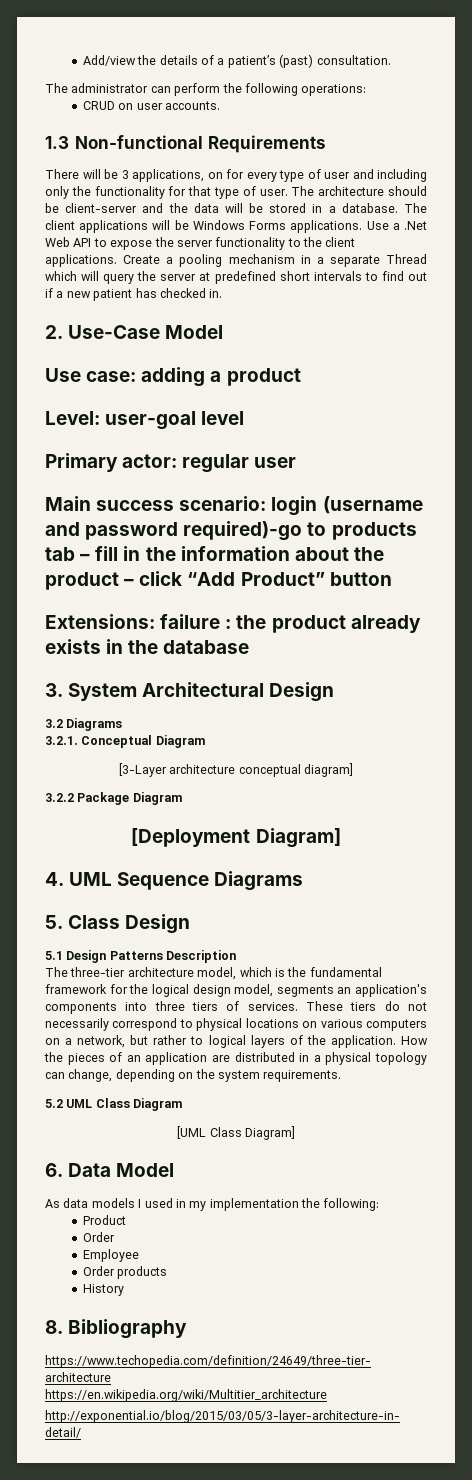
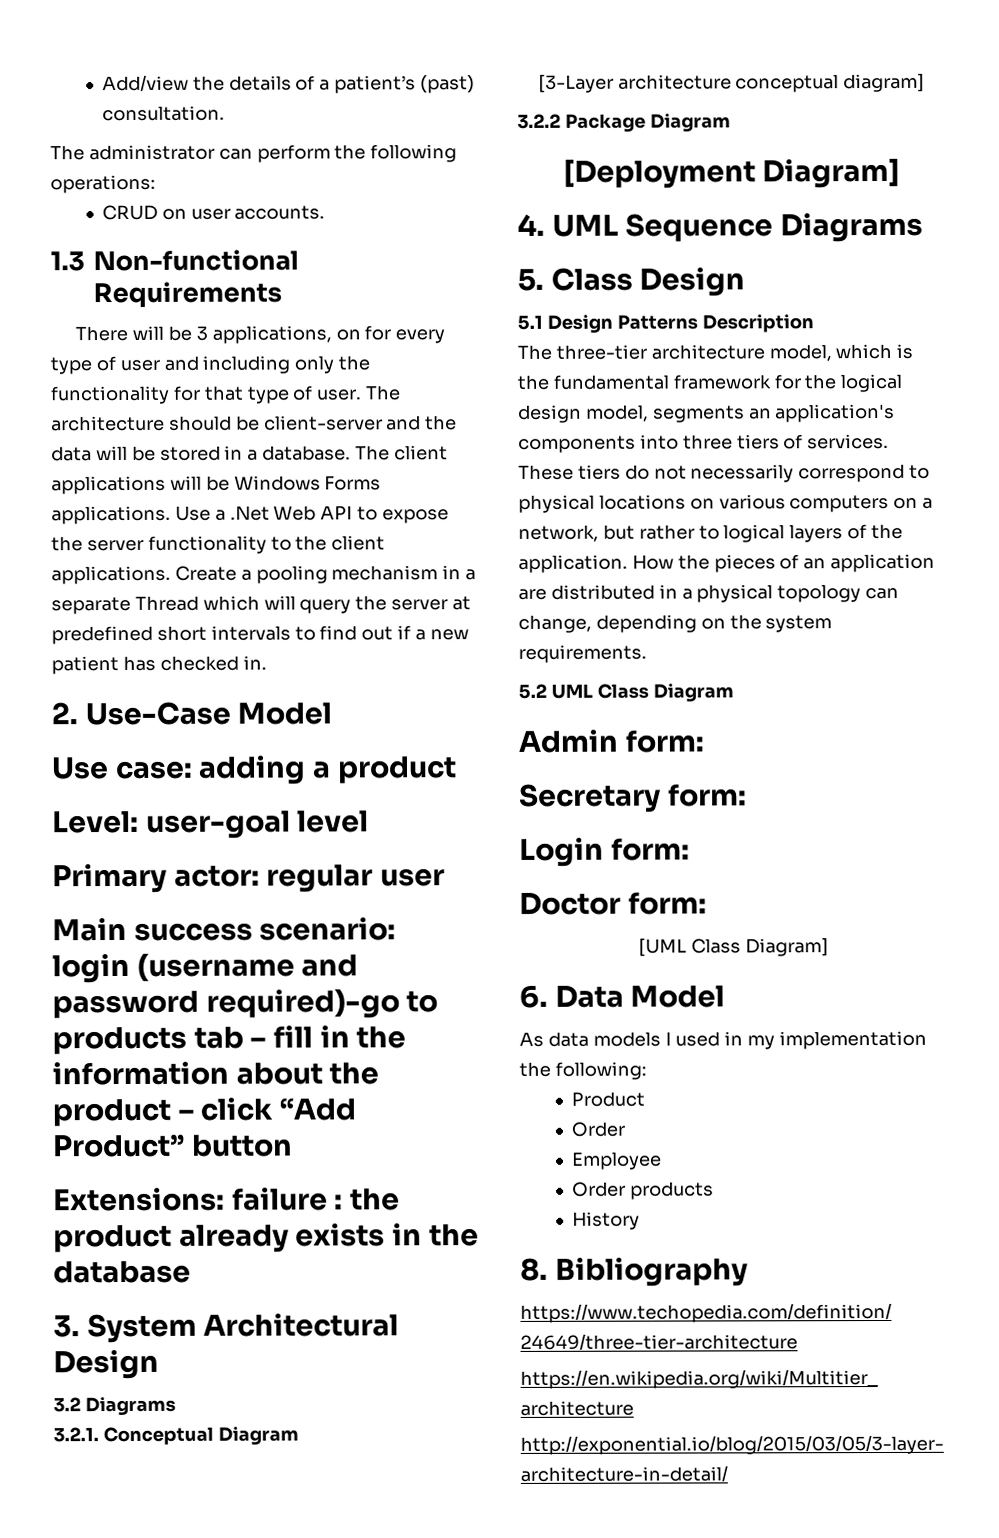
+ Admin form:
+ Secretary form:
+ Login form:
+ Doctor form:

